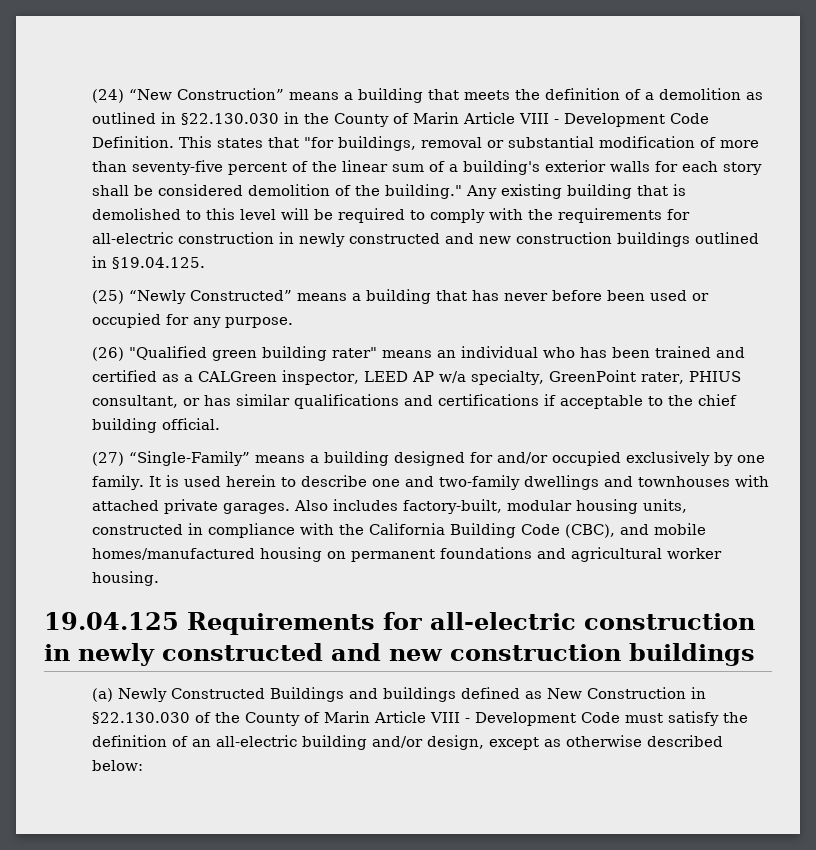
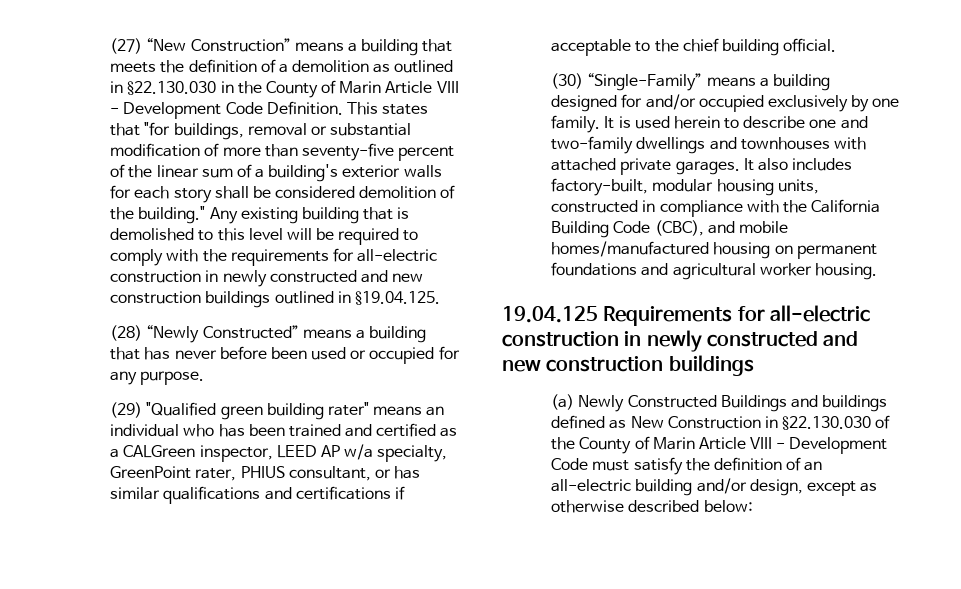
- (24) “New Construction” means a building that meets the definition of a demolition as outlined in §22.130.030 in the County of Marin Article VIII - Development Code Definition.
+ (27) “New Construction” means a building that meets the definition of a demolition as outlined in §22.130.030 in the County of Marin Article VIII - Development Code Definition.
- (25) “Newly Constructed” means a building that has never before been used or occupied for any purpose.
+ (28) “Newly Constructed” means a building that has never before been used or occupied for any purpose.
- (26) "Qualified green building rater" means an individual who has been trained and certified as a CALGreen inspector, LEED AP w/a specialty, GreenPoint rater, PHIUS consultant, or has similar qualifications and certifications if acceptable to the chief building official.
+ (29) "Qualified green building rater" means an individual who has been trained and certified as a CALGreen inspector, LEED AP w/a specialty, GreenPoint rater, PHIUS consultant, or has similar qualifications and certifications if acceptable to the chief building official.
- (27) “Single-Family” means a building designed for and/or occupied exclusively by one family.
+ (30) “Single-Family” means a building designed for and/or occupied exclusively by one family.
- Also includes factory-built, modular housing units, constructed in compliance with the California Building Code (CBC), and mobile homes/manufactured housing on permanent foundations and agricultural worker housing.
+ It also includes factory-built, modular housing units, constructed in compliance with the California Building Code (CBC), and mobile homes/manufactured housing on permanent foundations and agricultural worker housing.

